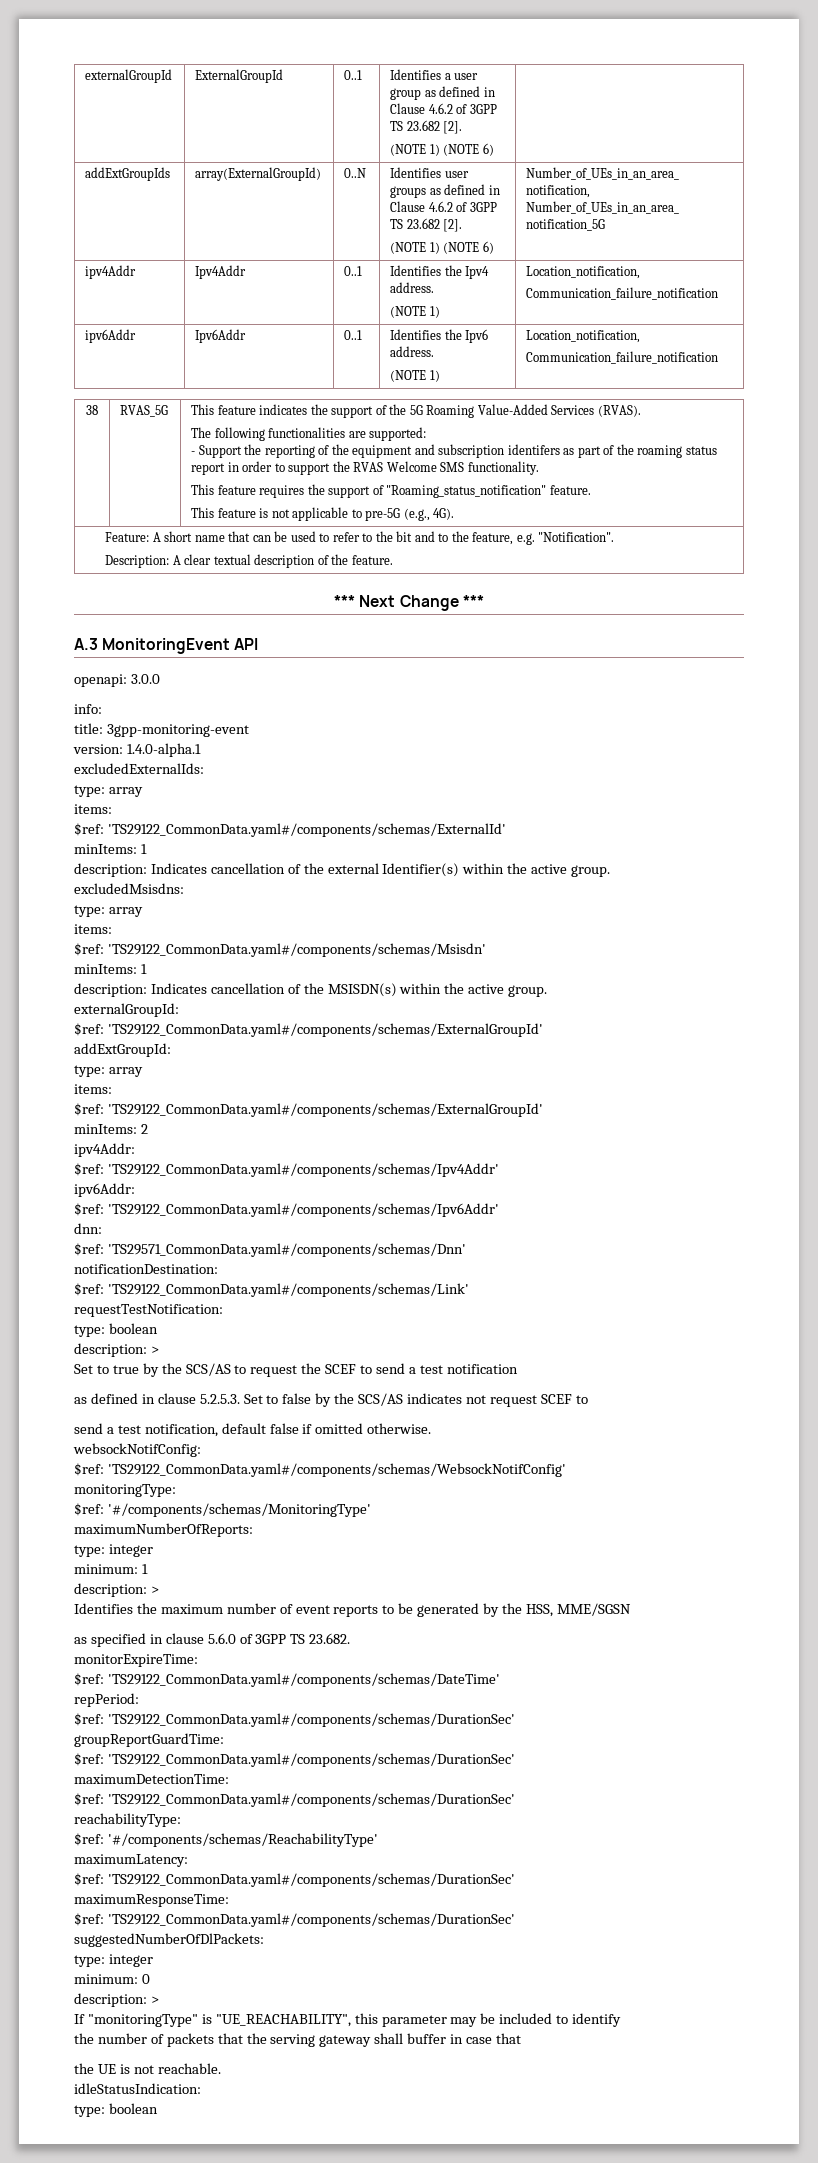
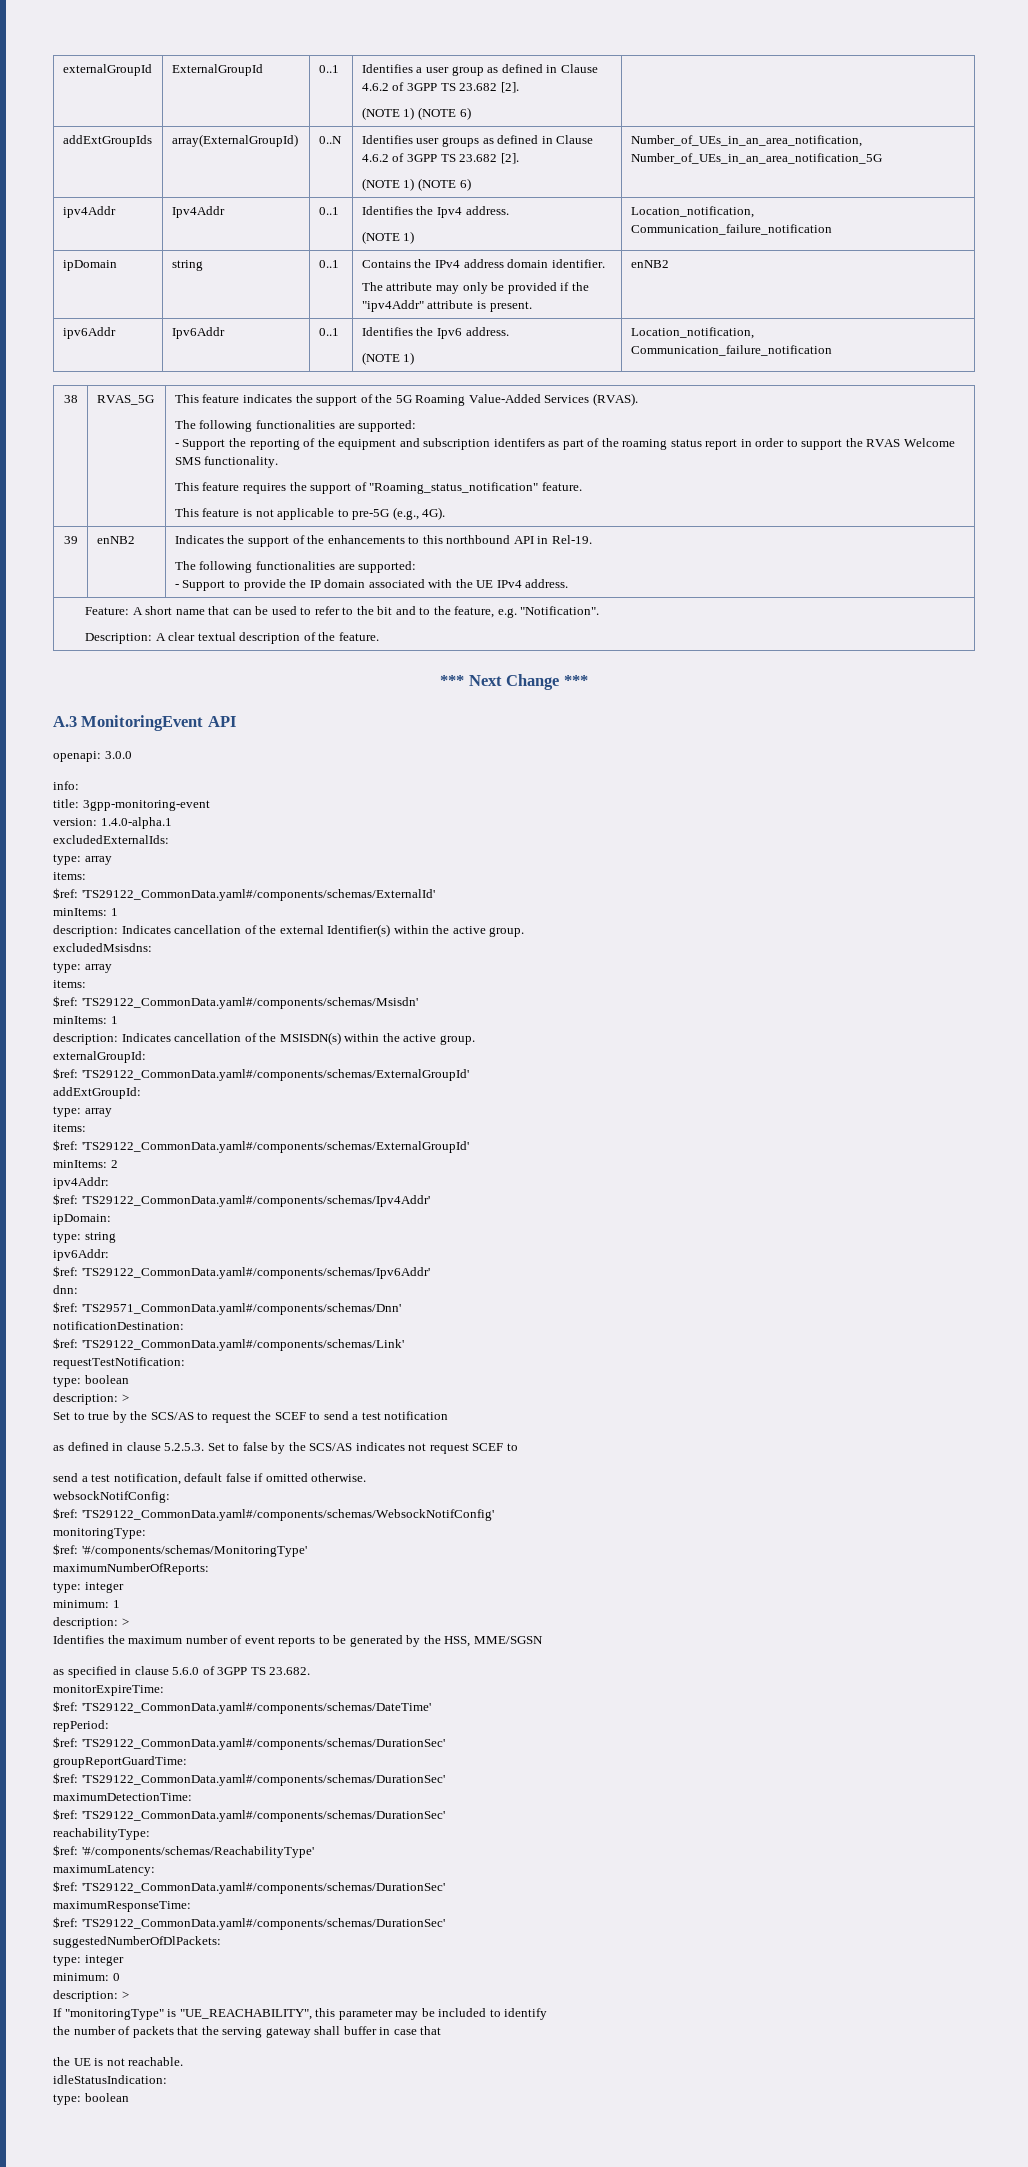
+ ipDomain | string | 0..1 | Contains the IPv4 address domain identifier.
+ The attribute may only be provided if the "ipv4Addr" attribute is present. | enNB2
+ 39 | enNB2 | Indicates the support of the enhancements to this northbound API in Rel-19.
+ The following functionalities are supported:
+ - Support to provide the IP domain associated with the UE IPv4 address.
+ ipDomain:
+ type: string

